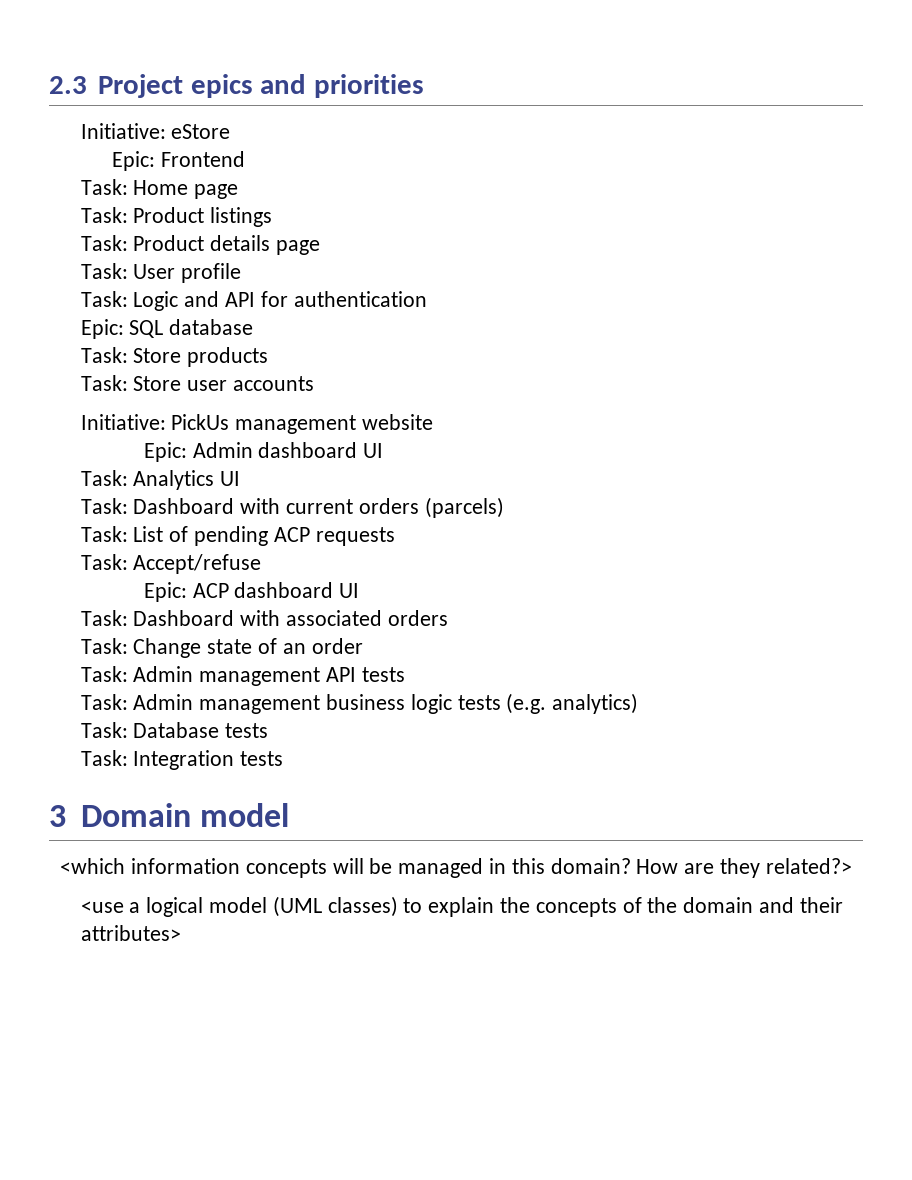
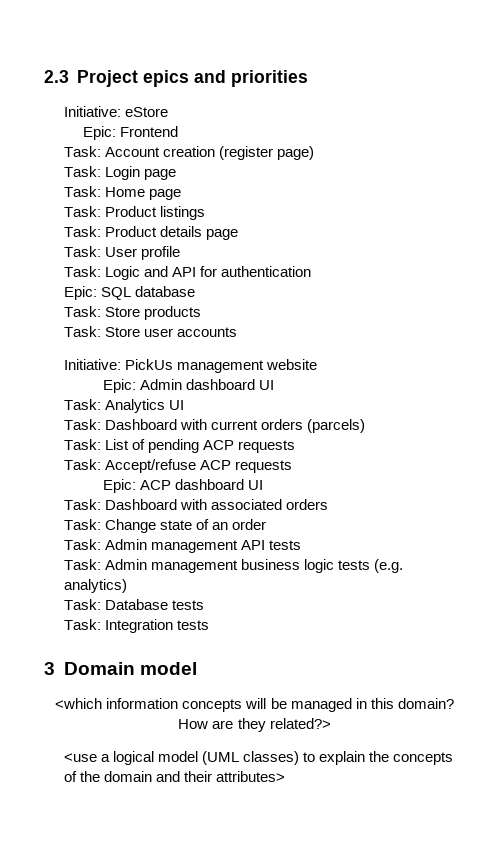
+ Task: Account creation (register page)
+ Task: Login page
- Task: Accept/refuse
+ Task: Accept/refuse ACP requests

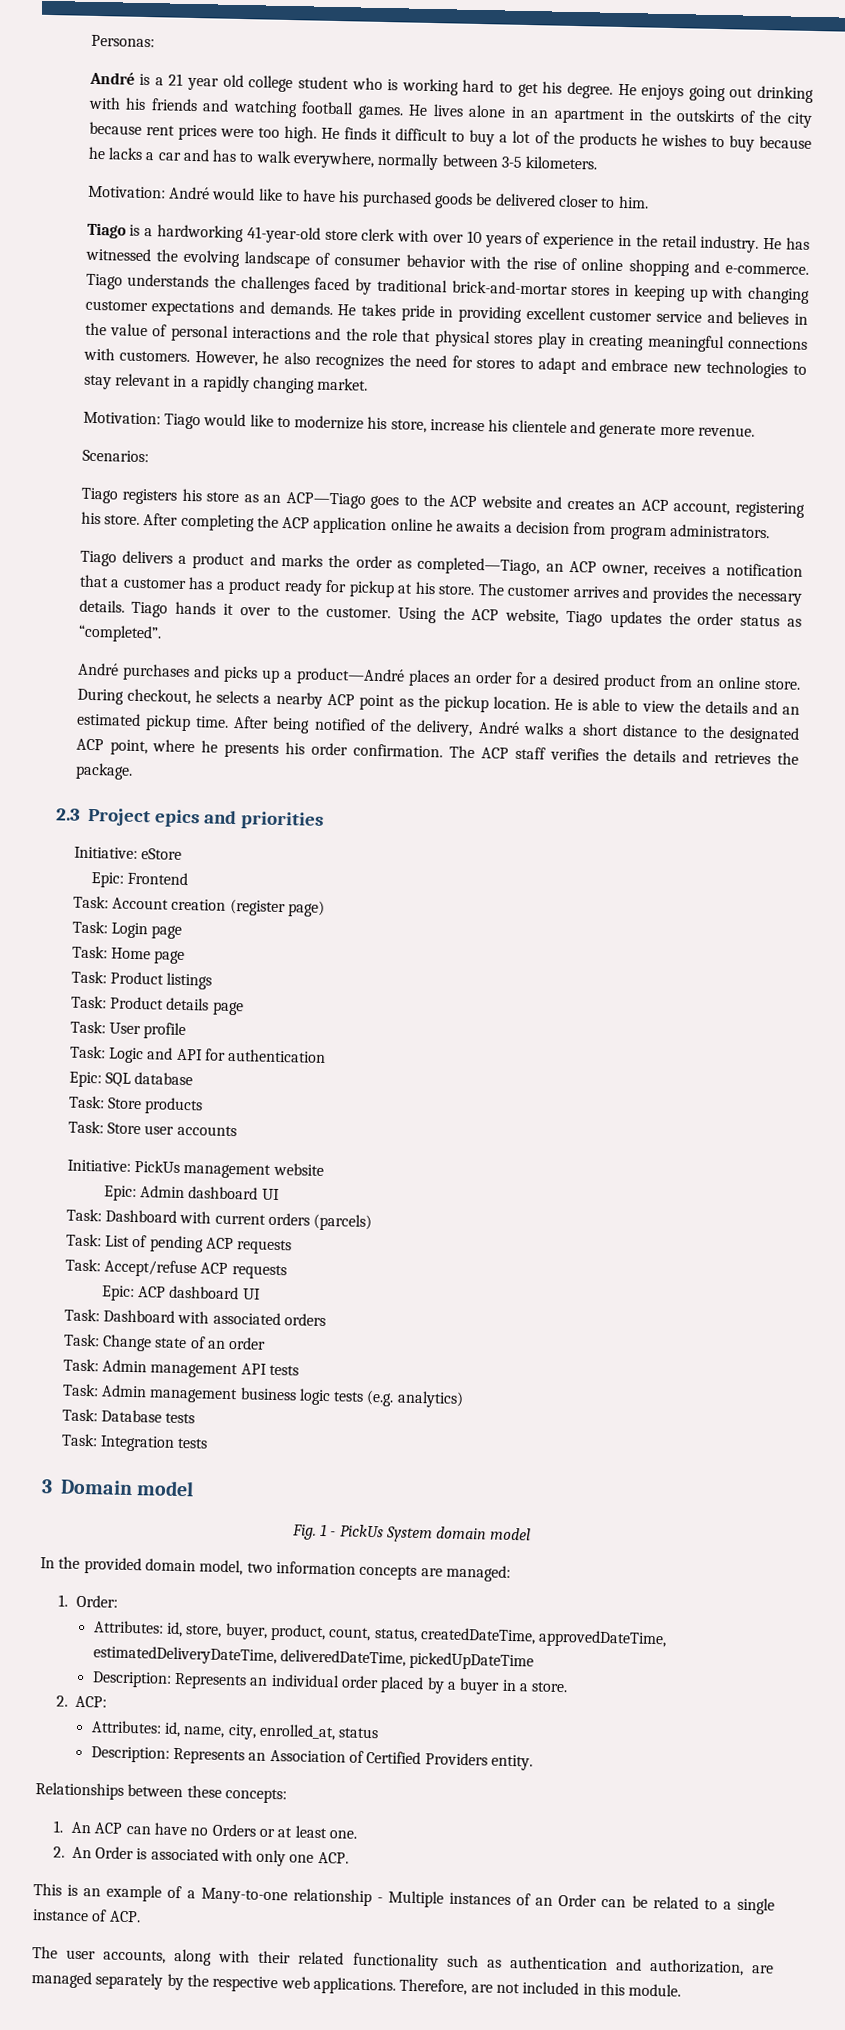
+ Personas:
+ André is a 21 year old college student who is working hard to get his degree. He enjoys going out drinking with his friends and watching football games. He lives alone in an apartment in the outskirts of the city because rent prices were too high. He finds it difficult to buy a lot of the products he wishes to buy because he lacks a car and has to walk everywhere, normally between 3-5 kilometers.
+ Motivation: André would like to have his purchased goods be delivered closer to him.
+ Tiago is a hardworking 41-year-old store clerk with over 10 years of experience in the retail industry. He has witnessed the evolving landscape of consumer behavior with the rise of online shopping and e-commerce. Tiago understands the challenges faced by traditional brick-and-mortar stores in keeping up with changing customer expectations and demands. He takes pride in providing excellent customer service and believes in the value of personal interactions and the role that physical stores play in creating meaningful connections with customers. However, he also recognizes the need for stores to adapt and embrace new technologies to stay relevant in a rapidly changing market.
+ Motivation: Tiago would like to modernize his store, increase his clientele and generate more revenue.
+ Scenarios:
+ Tiago registers his store as an ACP—Tiago goes to the ACP website and creates an ACP account, registering his store. After completing the ACP application online he awaits a decision from program administrators.
+ Tiago delivers a product and marks the order as completed—Tiago, an ACP owner, receives a notification that a customer has a product ready for pickup at his store. The customer arrives and provides the necessary details. Tiago hands it over to the customer. Using the ACP website, Tiago updates the order status as “completed”.
+ André purchases and picks up a product—André places an order for a desired product from an online store. During checkout, he selects a nearby ACP point as the pickup location. He is able to view the details and an estimated pickup time. After being notified of the delivery, André walks a short distance to the designated ACP point, where he presents his order confirmation. The ACP staff verifies the details and retrieves the package.
- Task: Analytics UI
- <which information concepts will be managed in this domain? How are they related?>
- <use a logical model (UML classes) to explain the concepts of the domain and their attributes>
+ Fig. 1 - PickUs System domain model
+ In the provided domain model, two information concepts are managed:
+ 1. Order:
+ Attributes: id, store, buyer, product, count, status, createdDateTime, approvedDateTime, estimatedDeliveryDateTime, deliveredDateTime, pickedUpDateTime
+ Description: Represents an individual order placed by a buyer in a store.
+ 2. ACP:
+ Attributes: id, name, city, enrolled_at, status
+ Description: Represents an Association of Certified Providers entity.
+ Relationships between these concepts:
+ 1. An ACP can have no Orders or at least one.
+ 2. An Order is associated with only one ACP.
+ This is an example of a Many-to-one relationship - Multiple instances of an Order can be related to a single instance of ACP.
+ The user accounts, along with their related functionality such as authentication and authorization, are managed separately by the respective web applications. Therefore, are not included in this module.

